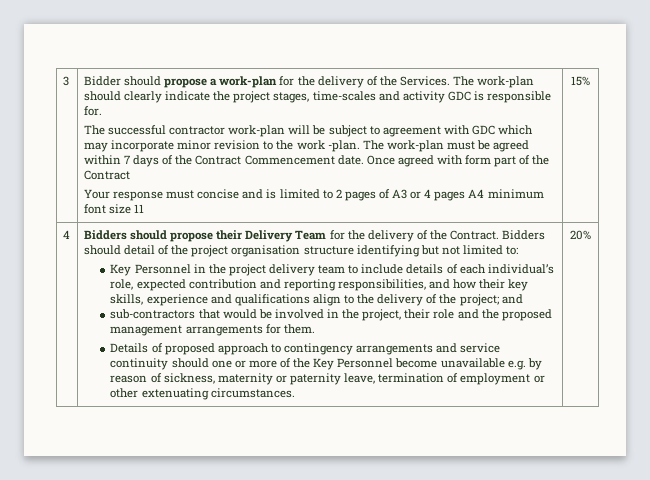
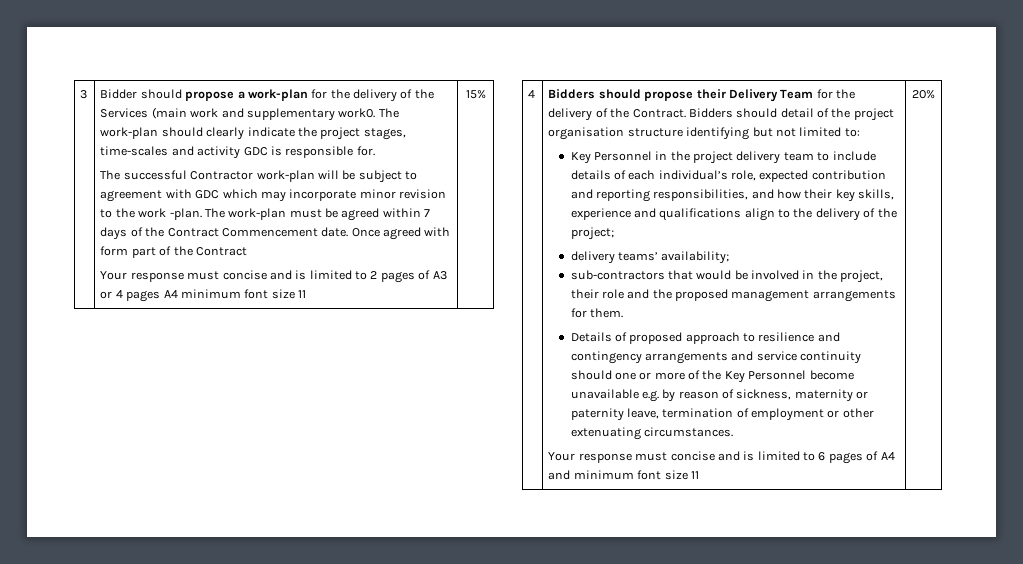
- Bidder should propose a work-plan for the delivery of the Services.
+ Bidder should propose a work-plan for the delivery of the Services (main work and supplementary work0.
- The successful contractor work-plan will be subject to agreement with GDC which may incorporate minor revision to the work -plan.
+ The successful Contractor work-plan will be subject to agreement with GDC which may incorporate minor revision to the work -plan.
- Key Personnel in the project delivery team to include details of each individual’s role, expected contribution and reporting responsibilities, and how their key skills, experience and qualifications align to the delivery of the project; and
+ Key Personnel in the project delivery team to include details of each individual’s role, expected contribution and reporting responsibilities, and how their key skills, experience and qualifications align to the delivery of the project;
+ delivery teams’ availability;
- Details of proposed approach to contingency arrangements and service continuity should one or more of the Key Personnel become unavailable e.g. by reason of sickness, maternity or paternity leave, termination of employment or other extenuating circumstances.
+ Details of proposed approach to resilience and contingency arrangements and service continuity should one or more of the Key Personnel become unavailable e.g. by reason of sickness, maternity or paternity leave, termination of employment or other extenuating circumstances.
+ Your response must concise and is limited to 6 pages of A4 and minimum font size 11

